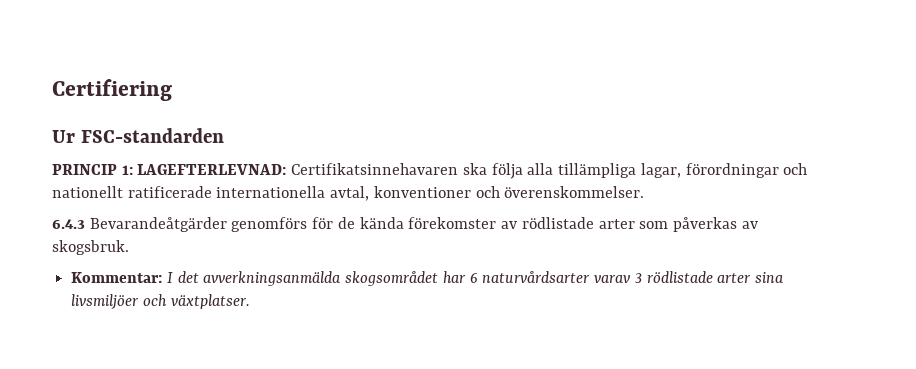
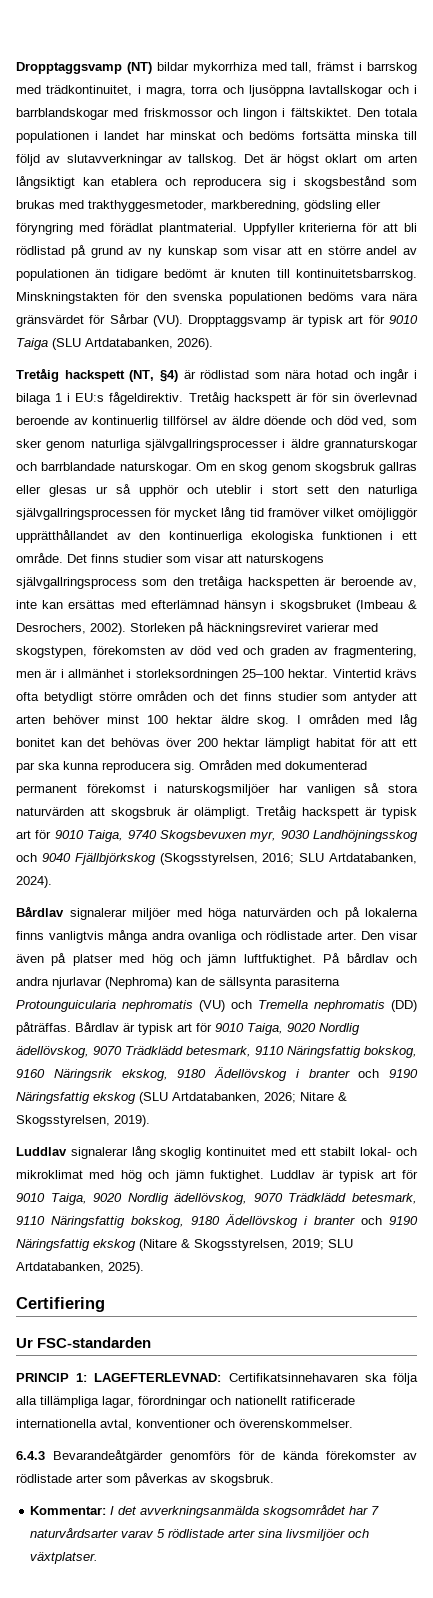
+ Dropptaggsvamp (NT) bildar mykorrhiza med tall, främst i barrskog med trädkontinuitet, i magra, torra och ljusöppna lavtallskogar och i barrblandskogar med friskmossor och lingon i fältskiktet. Den totala populationen i landet har minskat och bedöms fortsätta minska till följd av slutavverkningar av tallskog. Det är högst oklart om arten långsiktigt kan etablera och reproducera sig i skogsbestånd som brukas med trakthyggesmetoder, markberedning, gödsling eller föryngring med förädlat plantmaterial. Uppfyller kriterierna för att bli rödlistad på grund av ny kunskap som visar att en större andel av populationen än tidigare bedömt är knuten till kontinuitetsbarrskog. Minskningstakten för den svenska populationen bedöms vara nära gränsvärdet för Sårbar (VU). Dropptaggsvamp är typisk art för 9010 Taiga (SLU Artdatabanken, 2026).
+ Tretåig hackspett (NT, §4) är rödlistad som nära hotad och ingår i bilaga 1 i EU:s fågeldirektiv. Tretåig hackspett är för sin överlevnad beroende av kontinuerlig tillförsel av äldre döende och död ved, som sker genom naturliga självgallringsprocesser i äldre grannaturskogar och barrblandade naturskogar. Om en skog genom skogsbruk gallras eller glesas ur så upphör och uteblir i stort sett den naturliga självgallringsprocessen för mycket lång tid framöver vilket omöjliggör upprätthållandet av den kontinuerliga ekologiska funktionen i ett område. Det finns studier som visar att naturskogens självgallringsprocess som den tretåiga hackspetten är beroende av, inte kan ersättas med efterlämnad hänsyn i skogsbruket (Imbeau & Desrochers, 2002). Storleken på häckningsreviret varierar med skogstypen, förekomsten av död ved och graden av fragmentering, men är i allmänhet i storleksordningen 25–100 hektar. Vintertid krävs ofta betydligt större områden och det finns studier som antyder att arten behöver minst 100 hektar äldre skog. I områden med låg bonitet kan det behövas över 200 hektar lämpligt habitat för att ett par ska kunna reproducera sig. Områden med dokumenterad permanent förekomst i naturskogsmiljöer har vanligen så stora naturvärden att skogsbruk är olämpligt. Tretåig hackspett är typisk art för 9010 Taiga, 9740 Skogsbevuxen myr, 9030 Landhöjningsskog och 9040 Fjällbjörkskog (Skogsstyrelsen, 2016; SLU Artdatabanken, 2024).
+ Bårdlav signalerar miljöer med höga naturvärden och på lokalerna finns vanligtvis många andra ovanliga och rödlistade arter. Den visar även på platser med hög och jämn luftfuktighet. På bårdlav och andra njurlavar (Nephroma) kan de sällsynta parasiterna Protounguicularia nephromatis (VU) och Tremella nephromatis (DD) påträffas. Bårdlav är typisk art för 9010 Taiga, 9020 Nordlig ädellövskog, 9070 Trädklädd betesmark, 9110 Näringsfattig bokskog, 9160 Näringsrik ekskog, 9180 Ädellövskog i branter och 9190 Näringsfattig ekskog (SLU Artdatabanken, 2026; Nitare & Skogsstyrelsen, 2019).
+ Luddlav signalerar lång skoglig kontinuitet med ett stabilt lokal- och mikroklimat med hög och jämn fuktighet. Luddlav är typisk art för 9010 Taiga, 9020 Nordlig ädellövskog, 9070 Trädklädd betesmark, 9110 Näringsfattig bokskog, 9180 Ädellövskog i branter och 9190 Näringsfattig ekskog (Nitare & Skogsstyrelsen, 2019; SLU Artdatabanken, 2025).
- Kommentar: I det avverkningsanmälda skogsområdet har 6 naturvårdsarter varav 3 rödlistade arter sina livsmiljöer och växtplatser.
+ Kommentar: I det avverkningsanmälda skogsområdet har 7 naturvårdsarter varav 5 rödlistade arter sina livsmiljöer och växtplatser.

